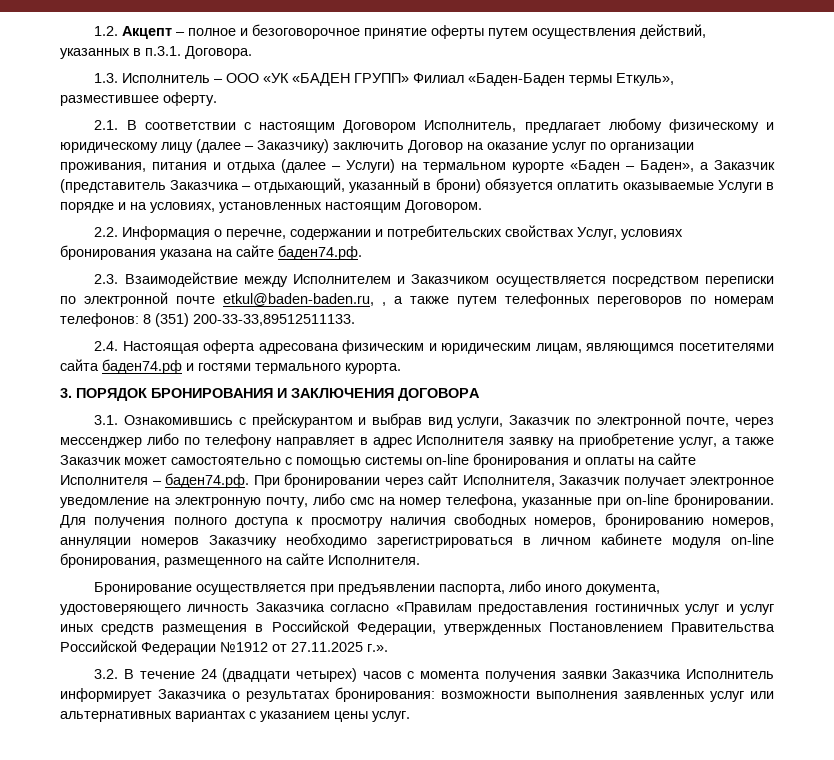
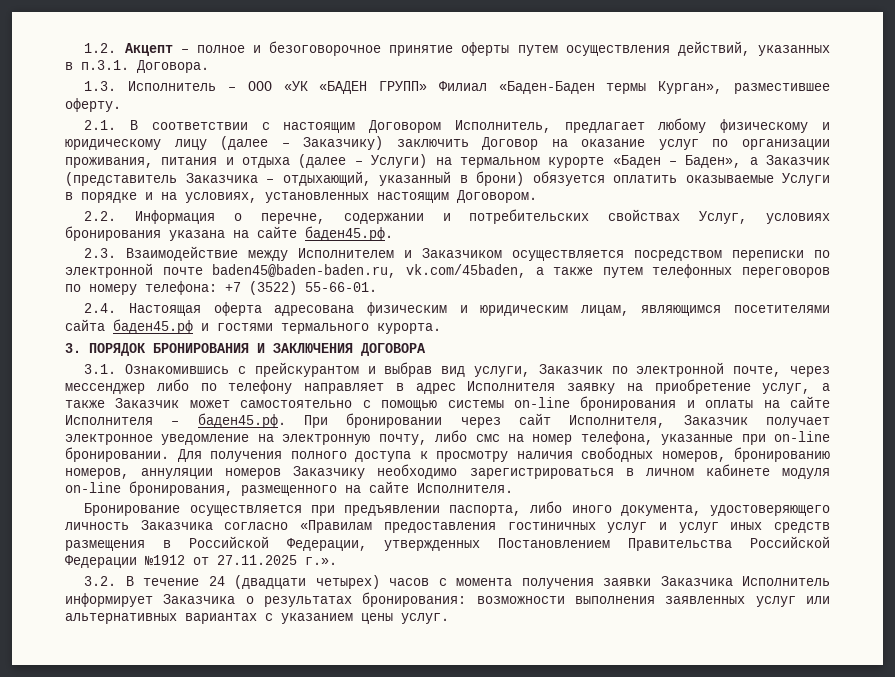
- 1.3. Исполнитель – ООО «УК «БАДЕН ГРУПП» Филиал «Баден-Баден термы Еткуль», разместившее оферту.
+ 1.3. Исполнитель – ООО «УК «БАДЕН ГРУПП» Филиал «Баден-Баден термы Курган», разместившее оферту.
- 2.2. Информация о перечне, содержании и потребительских свойствах Услуг, условиях бронирования указана на сайте баден74.рф.
+ 2.2. Информация о перечне, содержании и потребительских свойствах Услуг, условиях бронирования указана на сайте баден45.рф.
- 2.3. Взаимодействие между Исполнителем и Заказчиком осуществляется посредством переписки по электронной почте etkul@baden-baden.ru, , а также путем телефонных переговоров по номерам телефонов: 8 (351) 200-33-33,89512511133.
+ 2.3. Взаимодействие между Исполнителем и Заказчиком осуществляется посредством переписки по электронной почте baden45@baden-baden.ru, vk.com/45baden, а также путем телефонных переговоров по номеру телефона: +7 (3522) 55-66-01.
- 2.4. Настоящая оферта адресована физическим и юридическим лицам, являющимся посетителями сайта баден74.рф и гостями термального курорта.
+ 2.4. Настоящая оферта адресована физическим и юридическим лицам, являющимся посетителями сайта баден45.рф и гостями термального курорта.
- 3.1. Ознакомившись с прейскурантом и выбрав вид услуги, Заказчик по электронной почте, через мессенджер либо по телефону направляет в адрес Исполнителя заявку на приобретение услуг, а также Заказчик может самостоятельно с помощью системы оn-line бронирования и оплаты на сайте Исполнителя – баден74.рф. При бронировании через сайт Исполнителя, Заказчик получает электронное уведомление на электронную почту, либо смс на номер телефона, указанные при on-line бронировании.
+ 3.1. Ознакомившись с прейскурантом и выбрав вид услуги, Заказчик по электронной почте, через мессенджер либо по телефону направляет в адрес Исполнителя заявку на приобретение услуг, а также Заказчик может самостоятельно с помощью системы оn-line бронирования и оплаты на сайте Исполнителя – баден45.рф. При бронировании через сайт Исполнителя, Заказчик получает электронное уведомление на электронную почту, либо смс на номер телефона, указанные при on-line бронировании.

